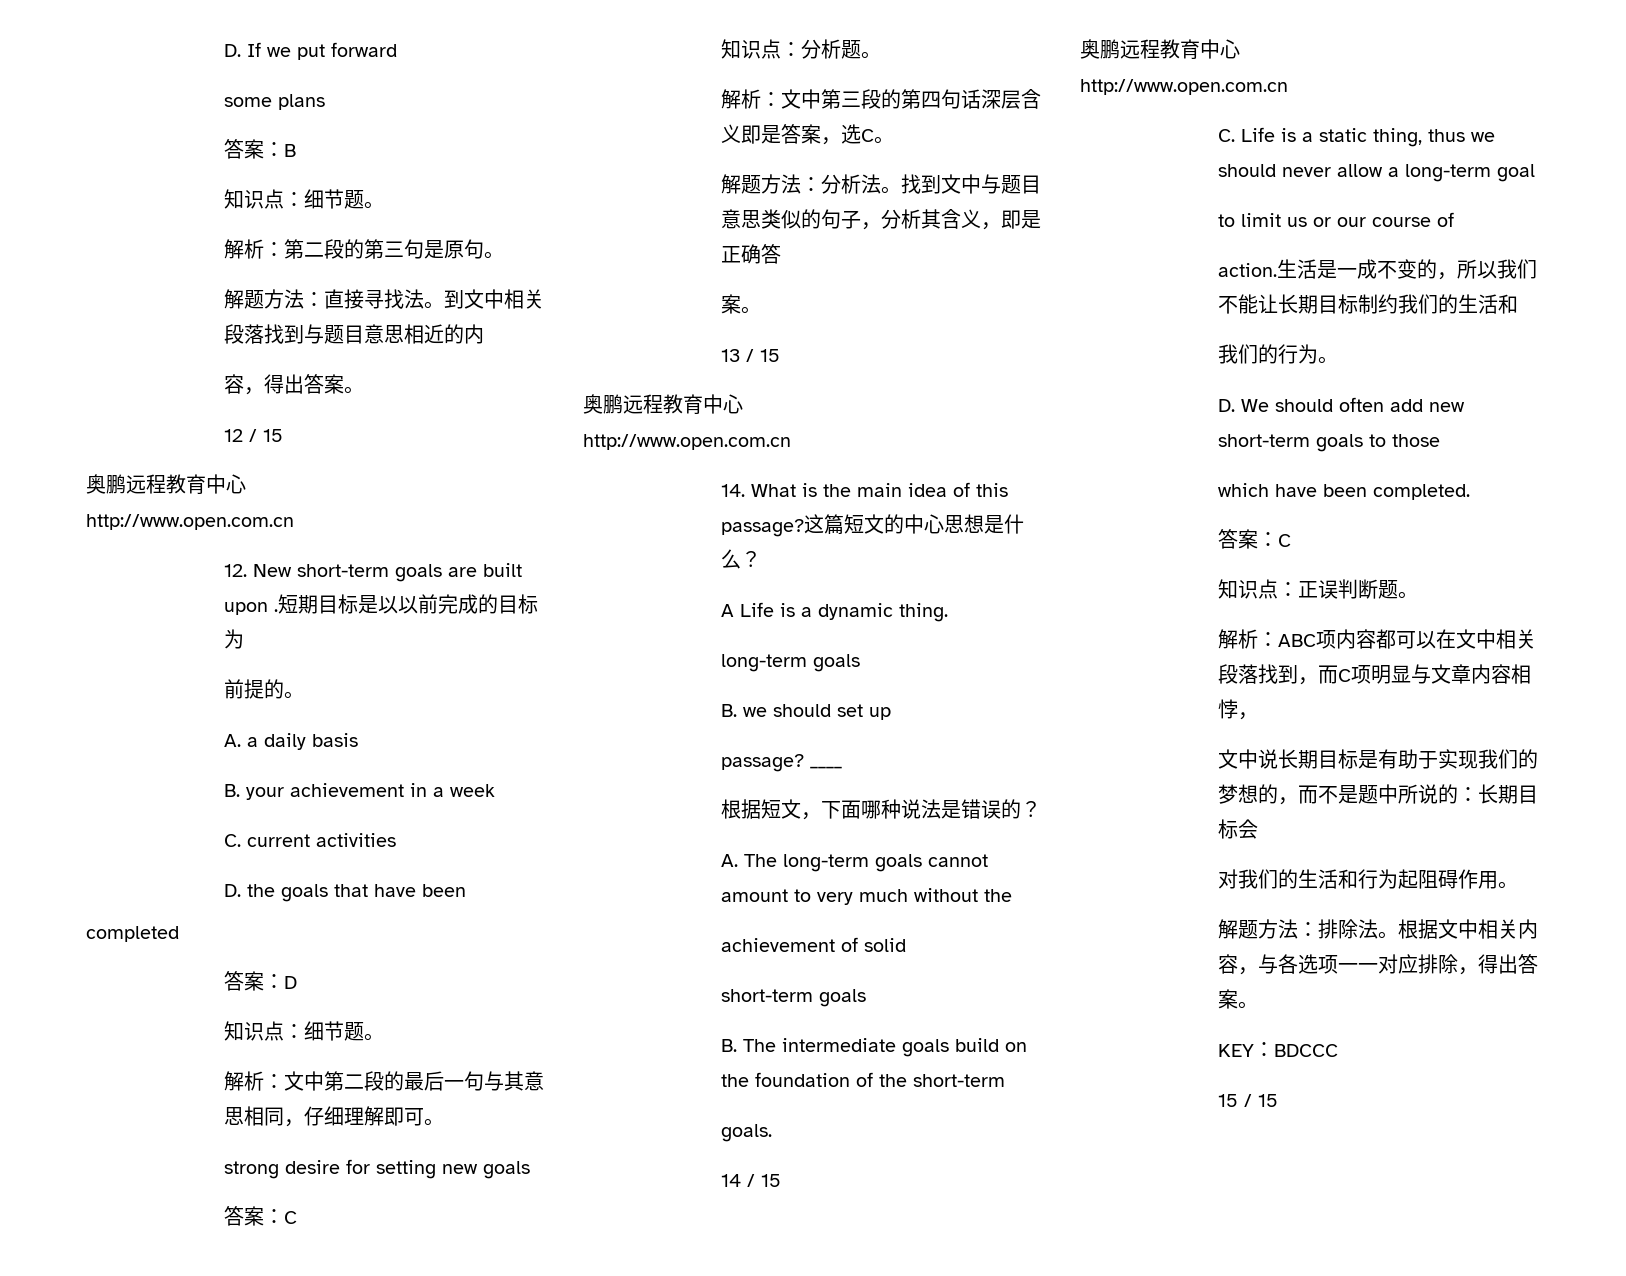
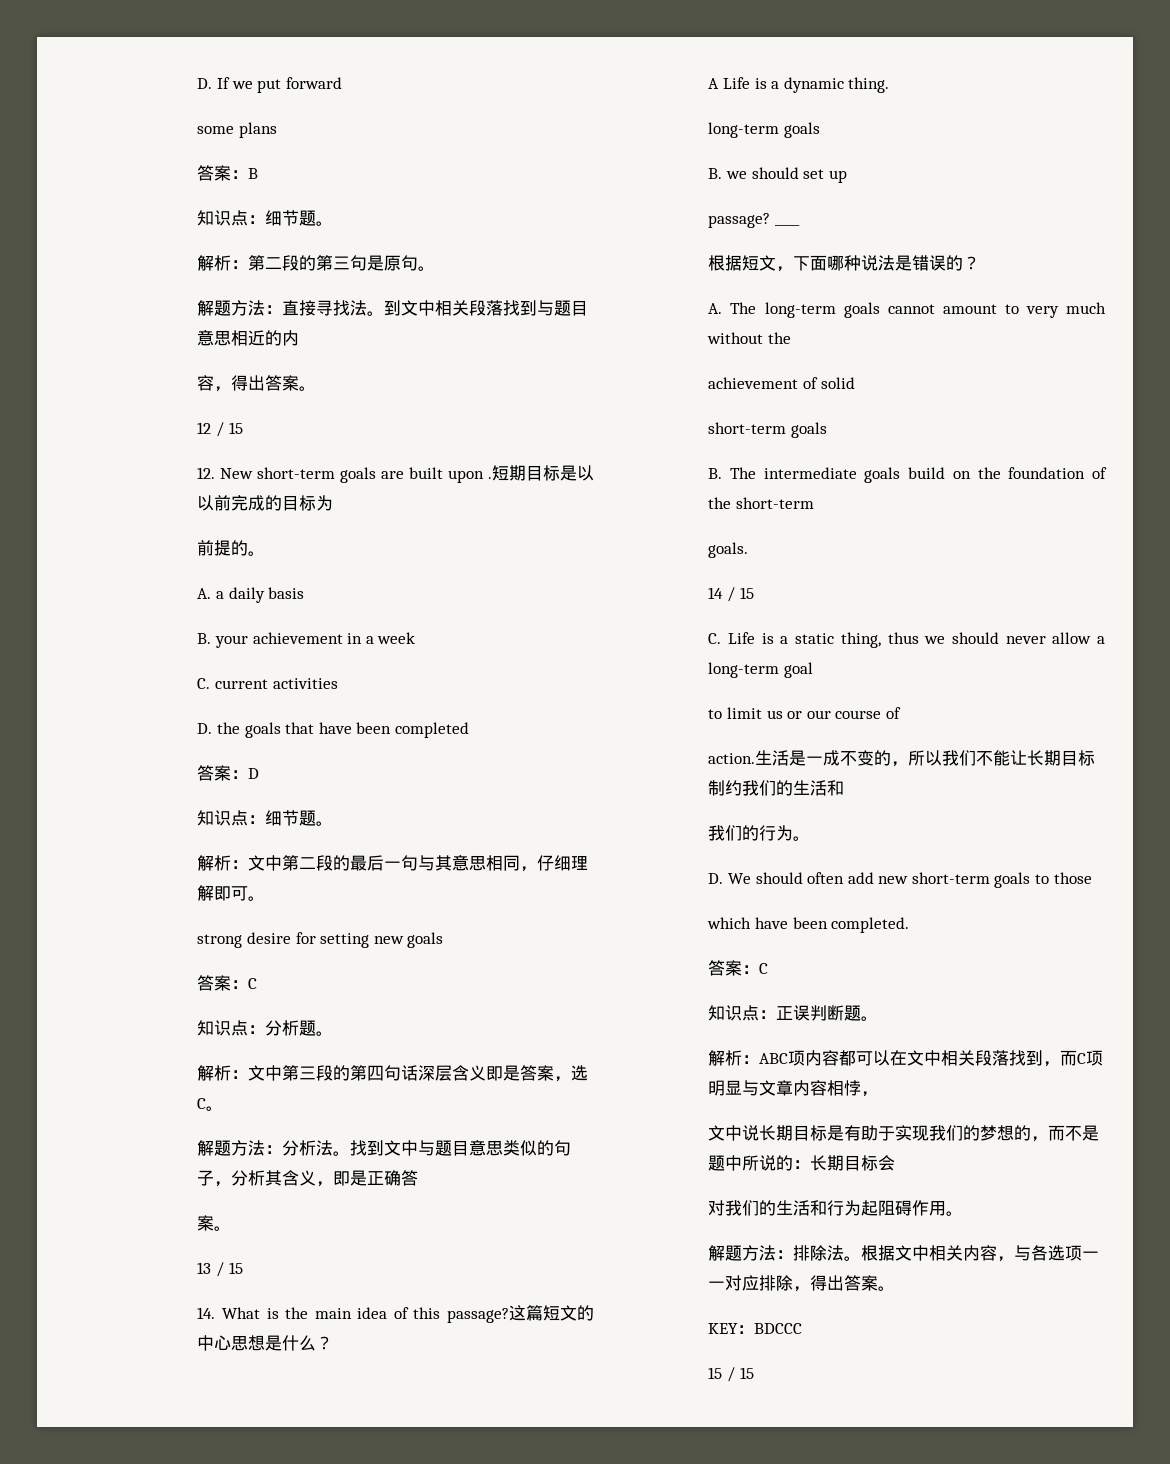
  12 / 15
- 奥鹏远程教育中心
- http://www.open.com.cn
- D. the goals that have been
- completed
+ D. the goals that have been completed
  13 / 15
- 奥鹏远程教育中心
- http://www.open.com.cn
  14 / 15
- 奥鹏远程教育中心
- http://www.open.com.cn

